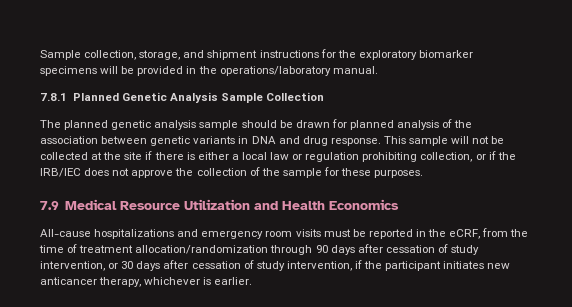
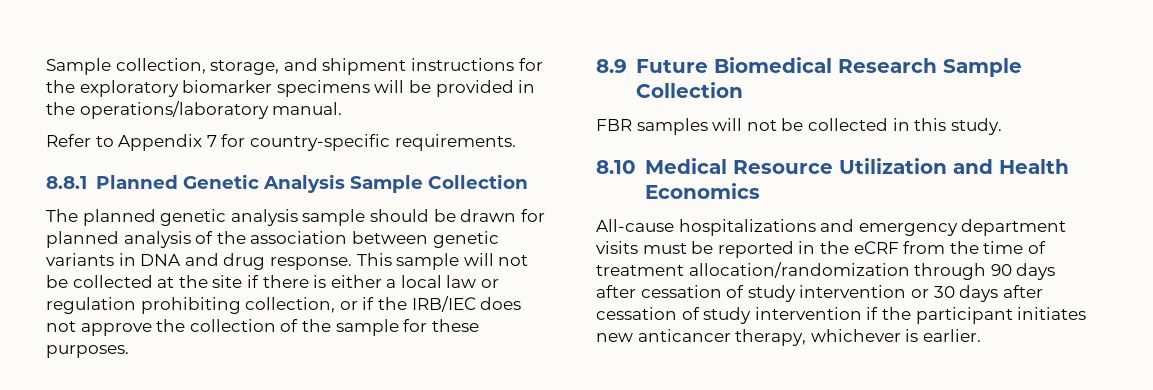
- 7.8.1 Planned Genetic Analysis Sample Collection
+ Refer to Appendix 7 for country-specific requirements.
+ 8.8.1 Planned Genetic Analysis Sample Collection
- 7.9 Medical Resource Utilization and Health Economics
+ 8.9 Future Biomedical Research Sample Collection
+ FBR samples will not be collected in this study.
+ 8.10 Medical Resource Utilization and Health Economics
- All-cause hospitalizations and emergency room visits must be reported in the eCRF, from the time of treatment allocation/randomization through 90 days after cessation of study intervention, or 30 days after cessation of study intervention, if the participant initiates new anticancer therapy, whichever is earlier.
+ All-cause hospitalizations and emergency department visits must be reported in the eCRF from the time of treatment allocation/randomization through 90 days after cessation of study intervention or 30 days after cessation of study intervention if the participant initiates new anticancer therapy, whichever is earlier.

